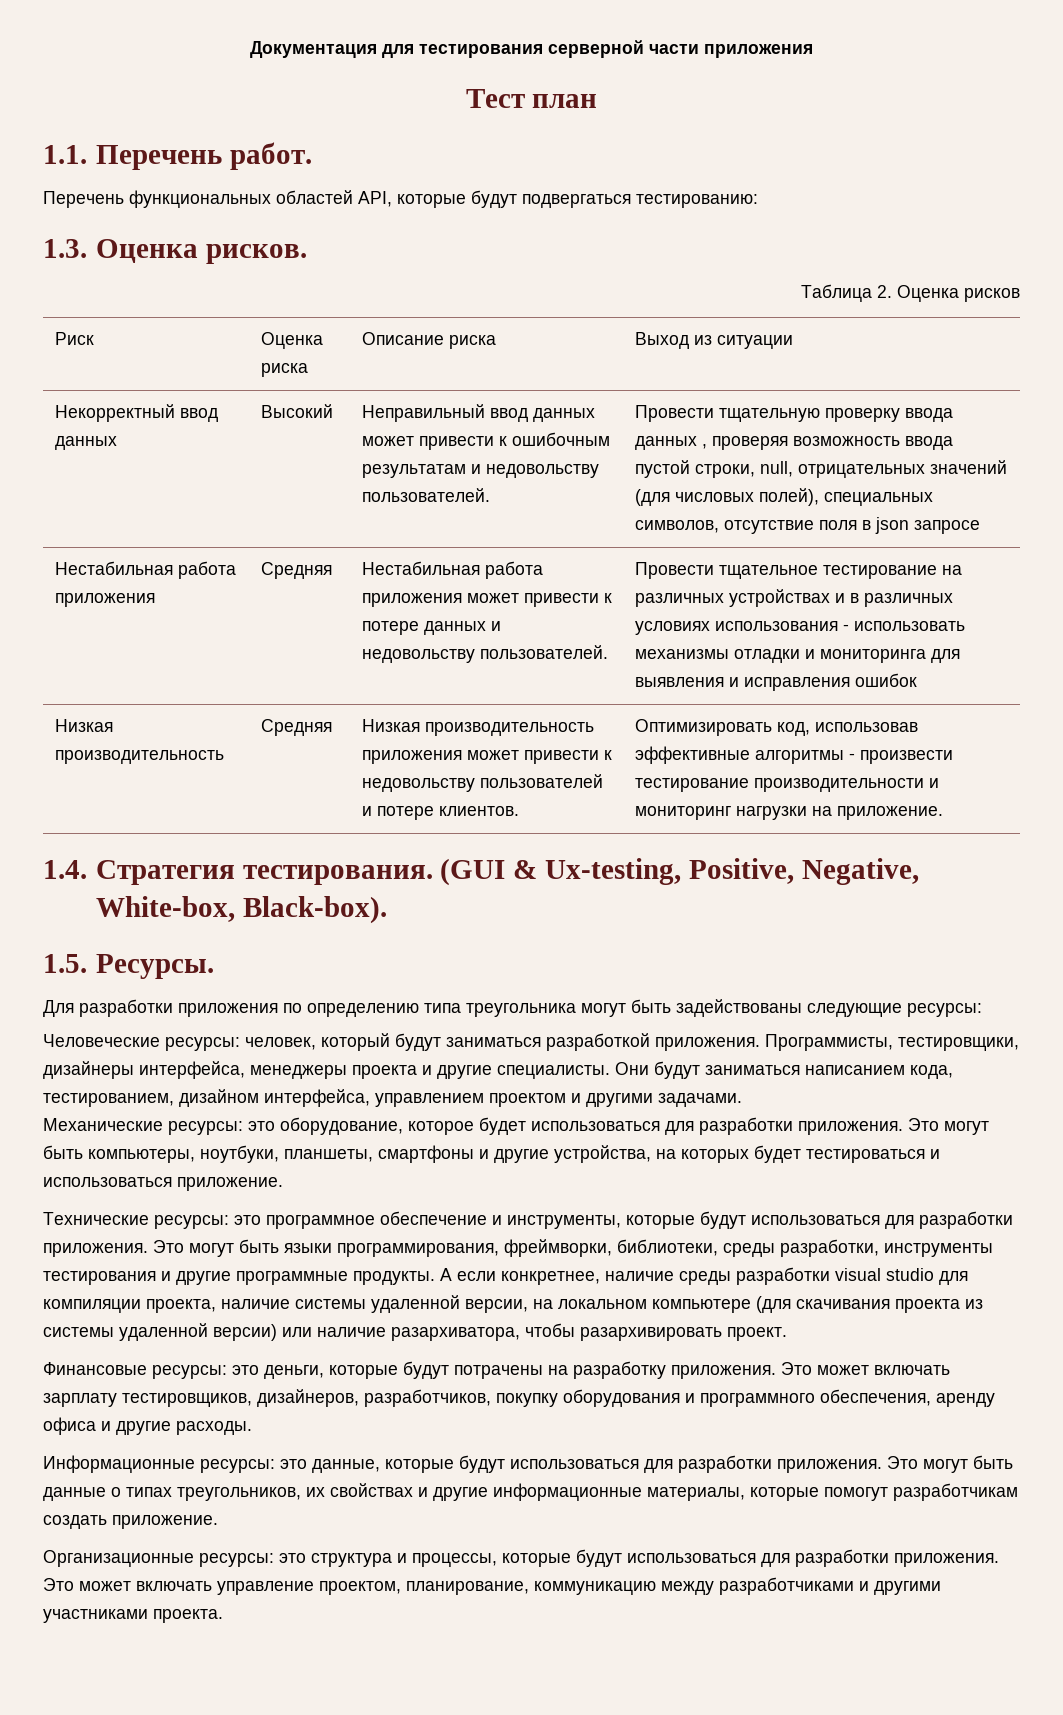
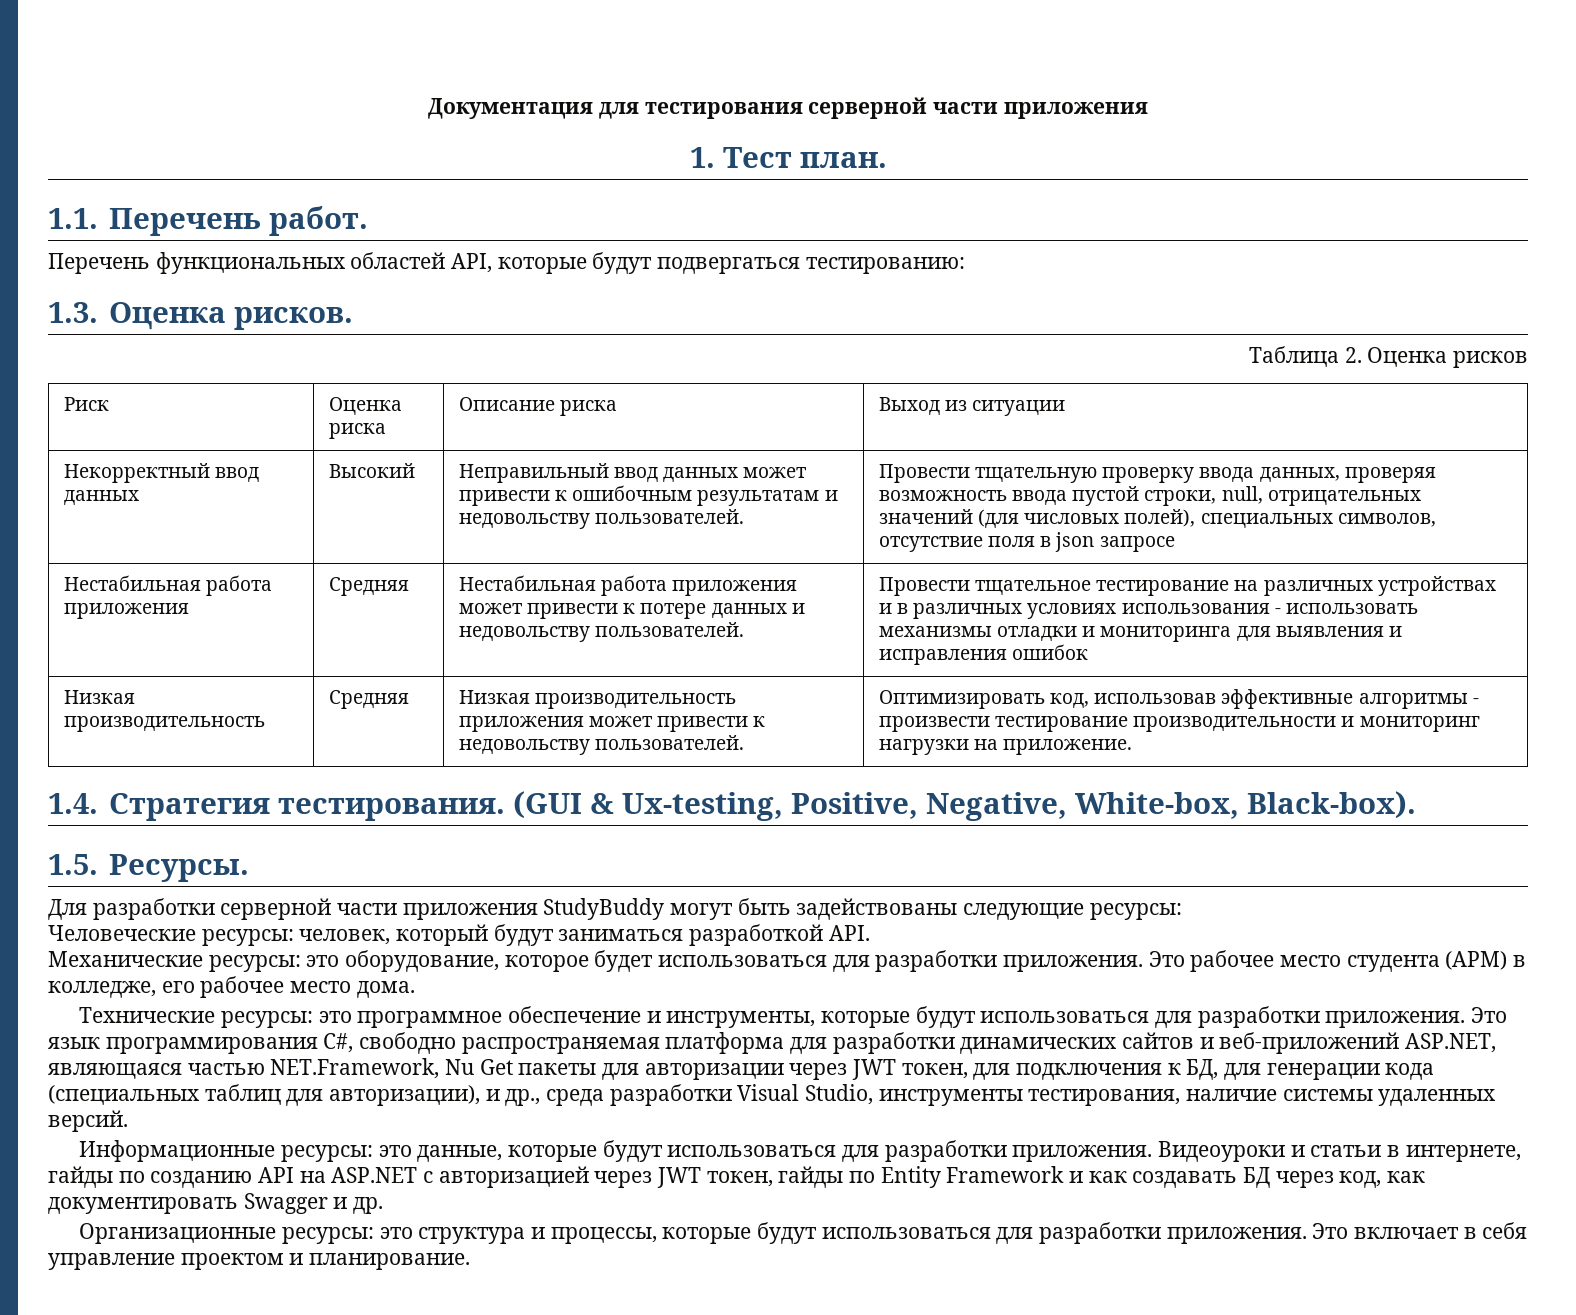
- Тест план
+ 1. Тест план.
- Некорректный ввод данных | Высокий | Неправильный ввод данных может привести к ошибочным результатам и недовольству пользователей. | Провести тщательную проверку ввода данных , проверяя возможность ввода пустой строки, null, отрицательных значений (для числовых полей), специальных символов, отсутствие поля в json запросе
+ Некорректный ввод данных | Высокий | Неправильный ввод данных может привести к ошибочным результатам и недовольству пользователей. | Провести тщательную проверку ввода данных, проверяя возможность ввода пустой строки, null, отрицательных значений (для числовых полей), специальных символов, отсутствие поля в json запросе
- Низкая производительность | Средняя | Низкая производительность приложения может привести к недовольству пользователей и потере клиентов. | Оптимизировать код, использовав эффективные алгоритмы - произвести тестирование производительности и мониторинг нагрузки на приложение.
+ Низкая производительность | Средняя | Низкая производительность приложения может привести к недовольству пользователей. | Оптимизировать код, использовав эффективные алгоритмы - произвести тестирование производительности и мониторинг нагрузки на приложение.
- Для разработки приложения по определению типа треугольника могут быть задействованы следующие ресурсы:
+ Для разработки серверной части приложения StudyBuddy могут быть задействованы следующие ресурсы:
- Человеческие ресурсы: человек, который будут заниматься разработкой приложения. Программисты, тестировщики, дизайнеры интерфейса, менеджеры проекта и другие специалисты. Они будут заниматься написанием кода, тестированием, дизайном интерфейса, управлением проектом и другими задачами.
+ Человеческие ресурсы: человек, который будут заниматься разработкой API.
- Это могут быть компьютеры, ноутбуки, планшеты, смартфоны и другие устройства, на которых будет тестироваться и использоваться приложение.
+ Это рабочее место студента (АРМ) в колледже, его рабочее место дома.
- Это могут быть языки программирования, фреймворки, библиотеки, среды разработки, инструменты тестирования и другие программные продукты. А если конкретнее, наличие среды разработки visual studio для компиляции проекта, наличие системы удаленной версии, на локальном компьютере (для скачивания проекта из системы удаленной версии) или наличие разархиватора, чтобы разархивировать проект.
- Финансовые ресурсы: это деньги, которые будут потрачены на разработку приложения. Это может включать зарплату тестировщиков, дизайнеров, разработчиков, покупку оборудования и программного обеспечения, аренду офиса и другие расходы.
+ Это язык программирования C#, свободно распространяемая платформа для разработки динамических сайтов и веб-приложений ASP.NET, являющаяся частью NET.Framework, Nu Get пакеты для авторизации через JWT токен, для подключения к БД, для генерации кода (специальных таблиц для авторизации), и др., среда разработки Visual Studio, инструменты тестирования, наличие системы удаленных версий.
- Это могут быть данные о типах треугольников, их свойствах и другие информационные материалы, которые помогут разработчикам создать приложение.
+ Видеоуроки и статьи в интернете, гайды по созданию API на ASP.NET с авторизацией через JWT токен, гайды по Entity Framework и как создавать БД через код, как документировать Swagger и др.
- Это может включать управление проектом, планирование, коммуникацию между разработчиками и другими участниками проекта.
+ Это включает в себя управление проектом и планирование.

